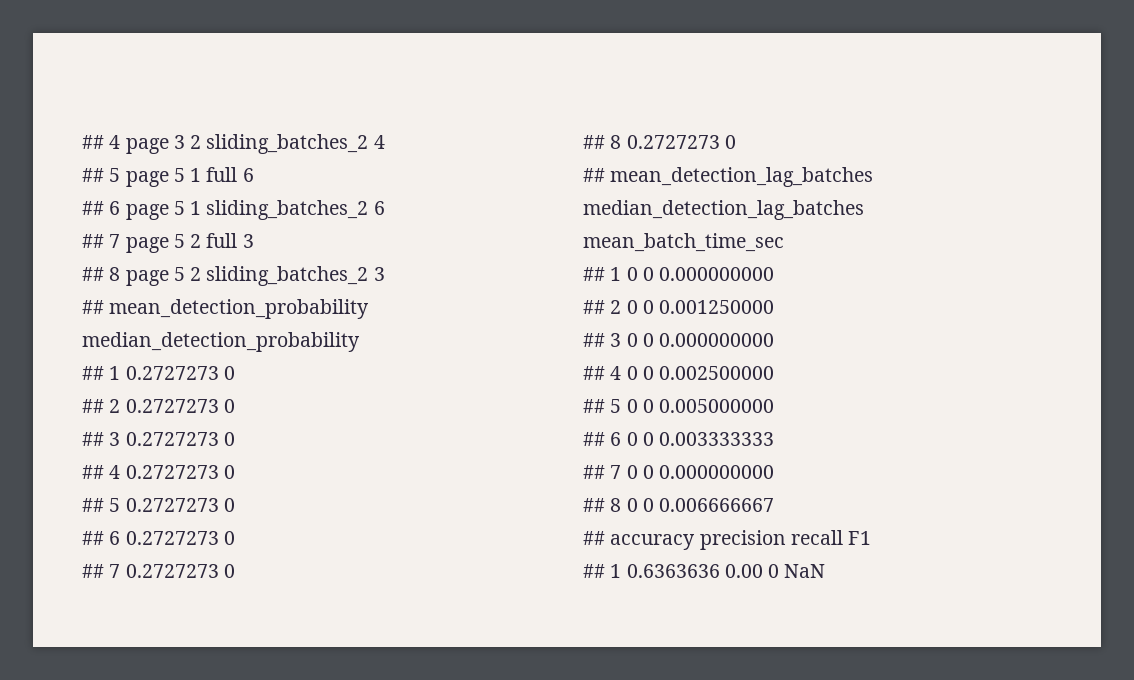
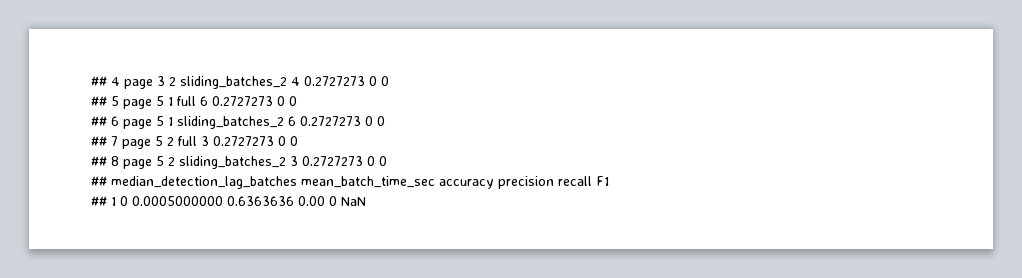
- ## 4 page 3 2 sliding_batches_2 4
+ ## 4 page 3 2 sliding_batches_2 4 0.2727273 0 0
- ## 5 page 5 1 full 6
+ ## 5 page 5 1 full 6 0.2727273 0 0
- ## 6 page 5 1 sliding_batches_2 6
+ ## 6 page 5 1 sliding_batches_2 6 0.2727273 0 0
- ## 7 page 5 2 full 3
+ ## 7 page 5 2 full 3 0.2727273 0 0
- ## 8 page 5 2 sliding_batches_2 3
- ## mean_detection_probability median_detection_probability
- ## 1 0.2727273 0
- ## 2 0.2727273 0
- ## 3 0.2727273 0
- ## 4 0.2727273 0
- ## 5 0.2727273 0
- ## 6 0.2727273 0
- ## 7 0.2727273 0
- ## 8 0.2727273 0
- ## mean_detection_lag_batches median_detection_lag_batches mean_batch_time_sec
- ## 1 0 0 0.000000000
- ## 2 0 0 0.001250000
- ## 3 0 0 0.000000000
- ## 4 0 0 0.002500000
- ## 5 0 0 0.005000000
- ## 6 0 0 0.003333333
- ## 7 0 0 0.000000000
- ## 8 0 0 0.006666667
- ## accuracy precision recall F1
+ ## 8 page 5 2 sliding_batches_2 3 0.2727273 0 0
+ ## median_detection_lag_batches mean_batch_time_sec accuracy precision recall F1
- ## 1 0.6363636 0.00 0 NaN
+ ## 1 0 0.0005000000 0.6363636 0.00 0 NaN

